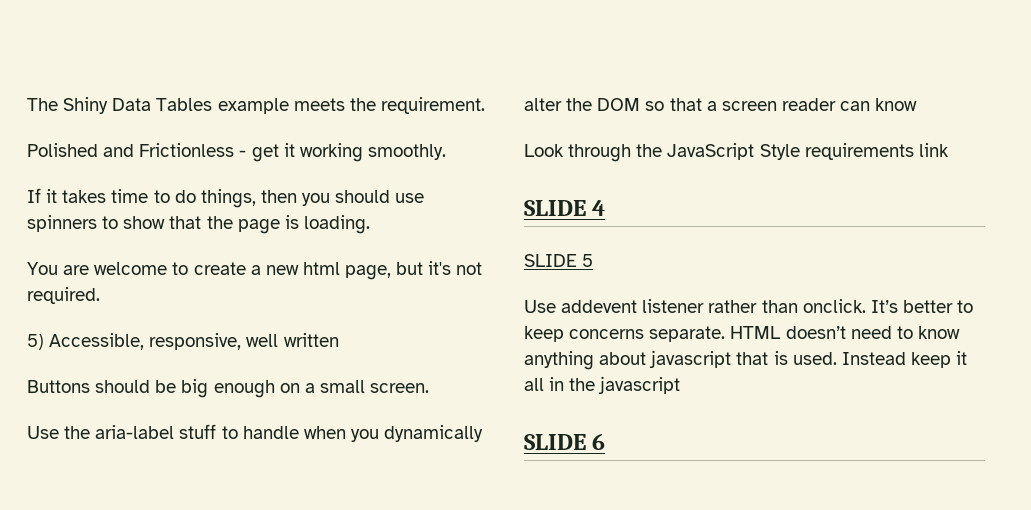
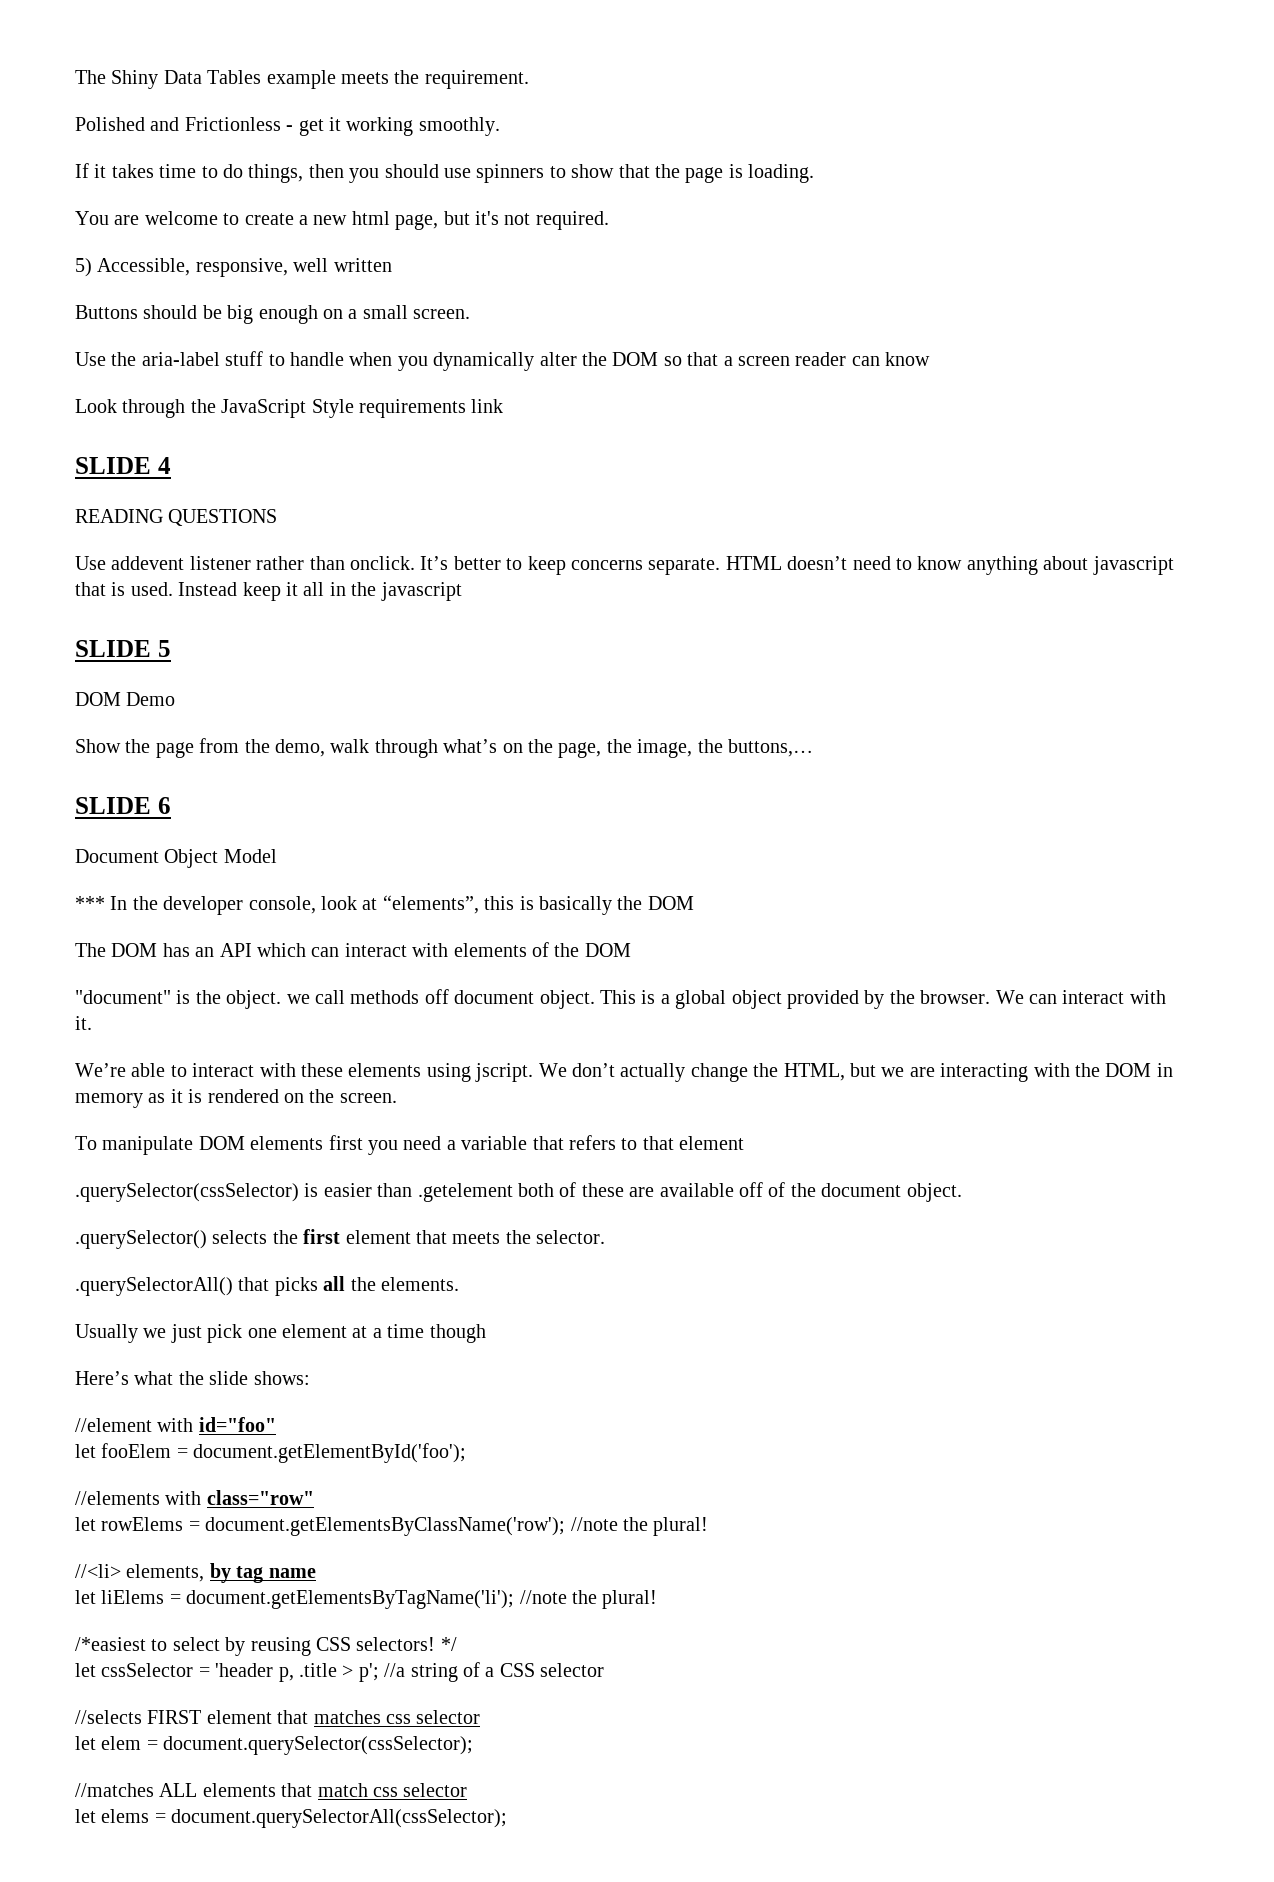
- SLIDE 5
+ READING QUESTIONS
+ SLIDE 5
+ DOM Demo
+ Show the page from the demo, walk through what’s on the page, the image, the buttons,…
  SLIDE 6
+ Document Object Model
+ *** In the developer console, look at “elements”, this is basically the DOM
+ The DOM has an API which can interact with elements of the DOM
+ "document" is the object. we call methods off document object. This is a global object provided by the browser. We can interact with it.
+ We’re able to interact with these elements using jscript. We don’t actually change the HTML, but we are interacting with the DOM in memory as it is rendered on the screen.
+ To manipulate DOM elements first you need a variable that refers to that element
+ .querySelector(cssSelector) is easier than .getelement both of these are available off of the document object.
+ .querySelector() selects the first element that meets the selector.
+ .querySelectorAll() that picks all the elements.
+ Usually we just pick one element at a time though
+ Here’s what the slide shows:
+ //element with id="foo"
+ let fooElem = document.getElementById('foo');
+ //elements with class="row"
+ let rowElems = document.getElementsByClassName('row'); //note the plural!
+ //<li> elements, by tag name
+ let liElems = document.getElementsByTagName('li'); //note the plural!
+ /*easiest to select by reusing CSS selectors! */
+ let cssSelector = 'header p, .title > p'; //a string of a CSS selector
+ //selects FIRST element that matches css selector
+ let elem = document.querySelector(cssSelector);
+ //matches ALL elements that match css selector
+ let elems = document.querySelectorAll(cssSelector);

